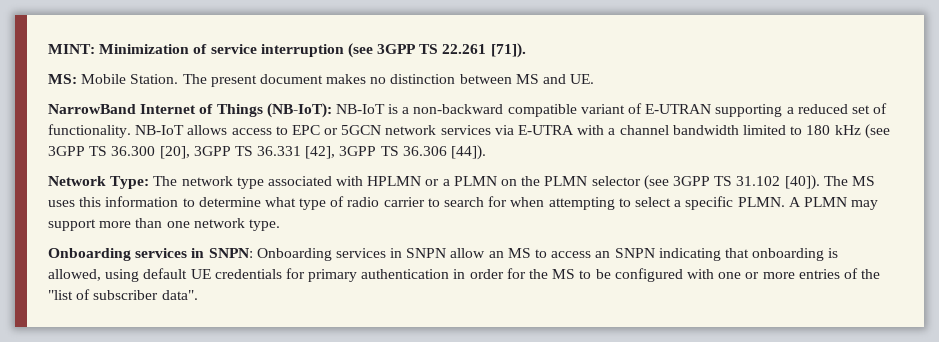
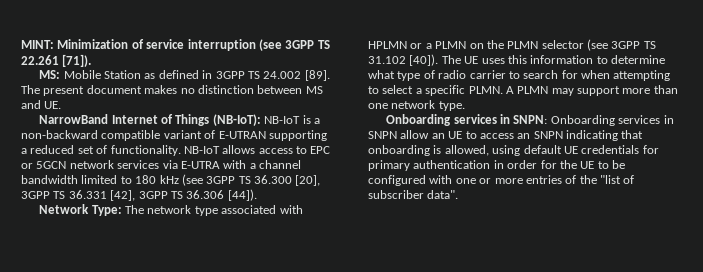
- MS: Mobile Station.
+ MS: Mobile Station as defined in 3GPP TS 24.002 [89].
- The MS uses this information to determine what type of radio carrier to search for when attempting to select a specific PLMN.
+ The UE uses this information to determine what type of radio carrier to search for when attempting to select a specific PLMN.
- Onboarding services in SNPN: Onboarding services in SNPN allow an MS to access an SNPN indicating that onboarding is allowed, using default UE credentials for primary authentication in order for the MS to be configured with one or more entries of the "list of subscriber data".
+ Onboarding services in SNPN: Onboarding services in SNPN allow an UE to access an SNPN indicating that onboarding is allowed, using default UE credentials for primary authentication in order for the UE to be configured with one or more entries of the "list of subscriber data".

